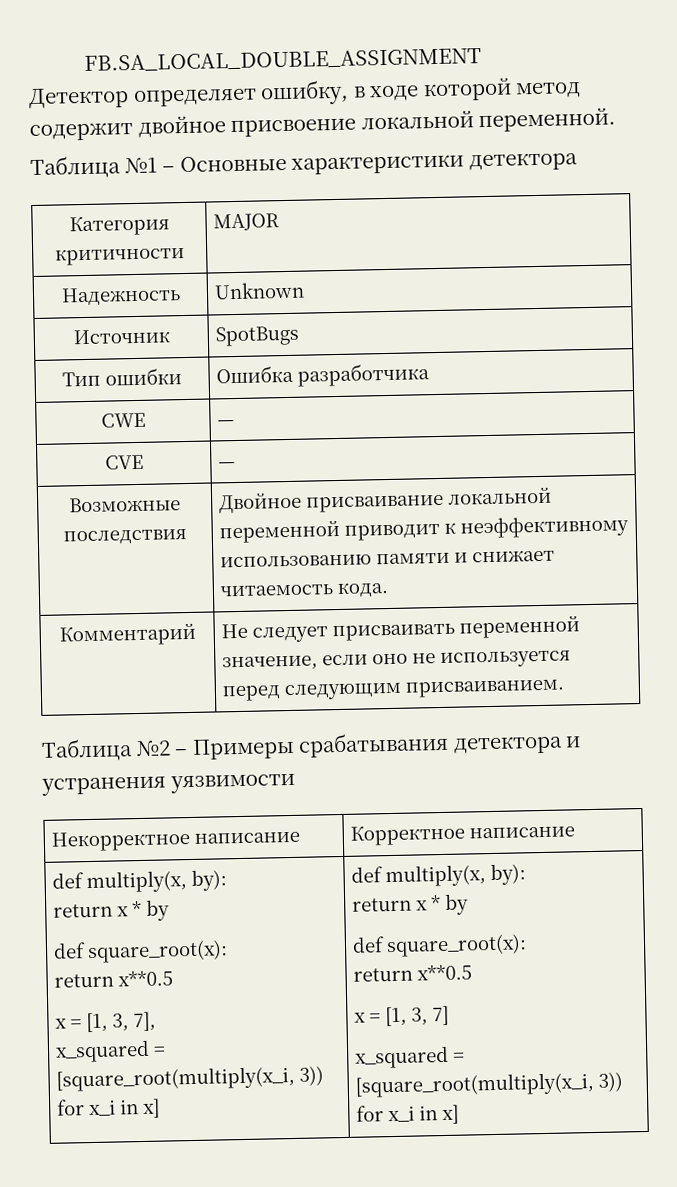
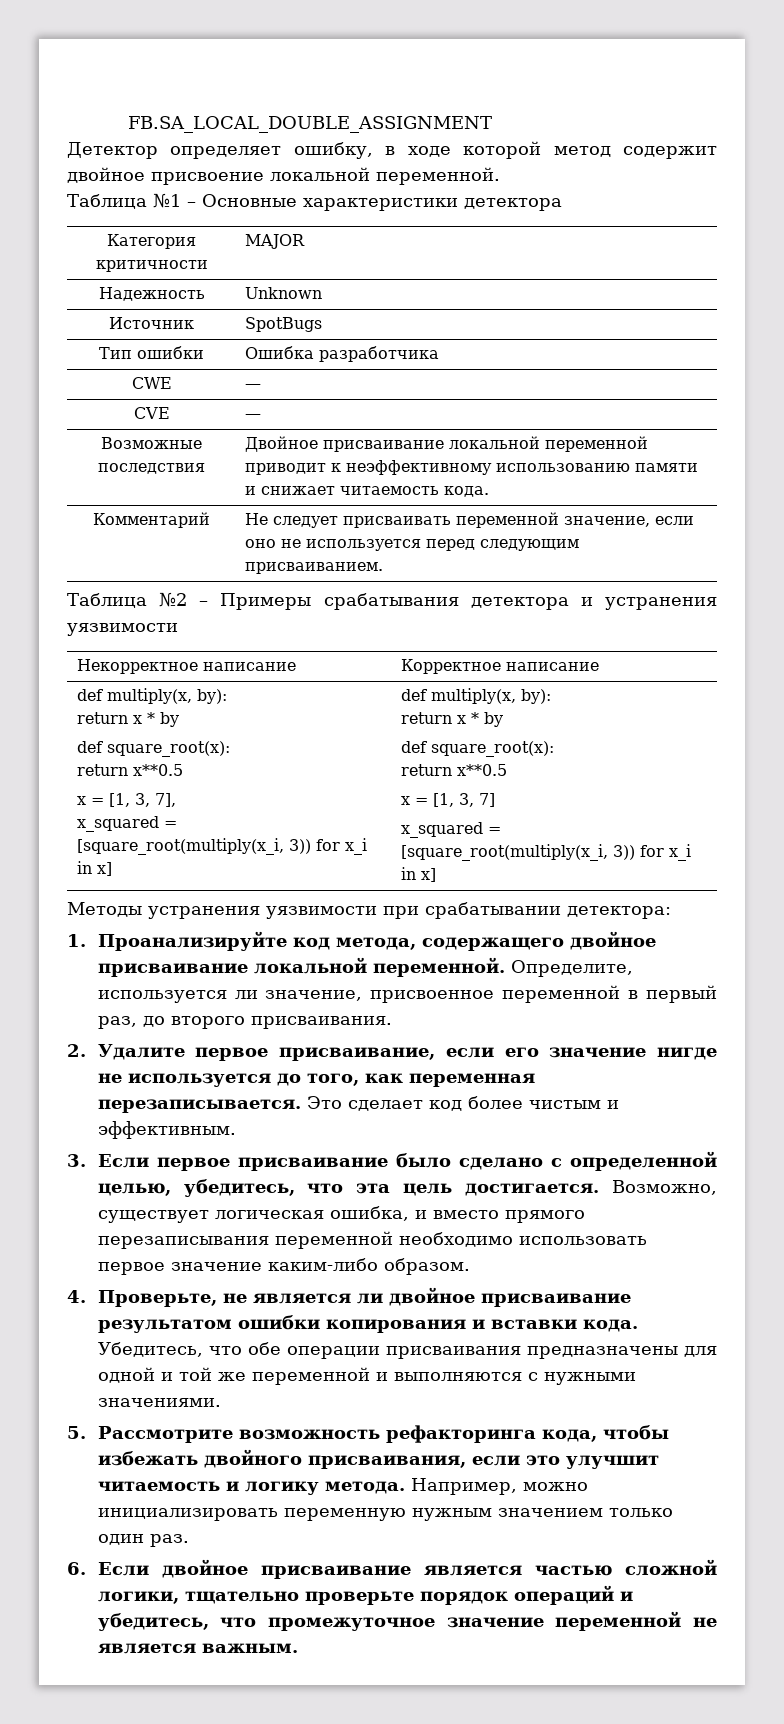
+ Методы устранения уязвимости при срабатывании детектора:
+ 1. Проанализируйте код метода, содержащего двойное присваивание локальной переменной. Определите, используется ли значение, присвоенное переменной в первый раз, до второго присваивания.
+ 2. Удалите первое присваивание, если его значение нигде не используется до того, как переменная перезаписывается. Это сделает код более чистым и эффективным.
+ 3. Если первое присваивание было сделано с определенной целью, убедитесь, что эта цель достигается. Возможно, существует логическая ошибка, и вместо прямого перезаписывания переменной необходимо использовать первое значение каким-либо образом.
+ 4. Проверьте, не является ли двойное присваивание результатом ошибки копирования и вставки кода. Убедитесь, что обе операции присваивания предназначены для одной и той же переменной и выполняются с нужными значениями.
+ 5. Рассмотрите возможность рефакторинга кода, чтобы избежать двойного присваивания, если это улучшит читаемость и логику метода. Например, можно инициализировать переменную нужным значением только один раз.
+ 6. Если двойное присваивание является частью сложной логики, тщательно проверьте порядок операций и убедитесь, что промежуточное значение переменной не является важным.

